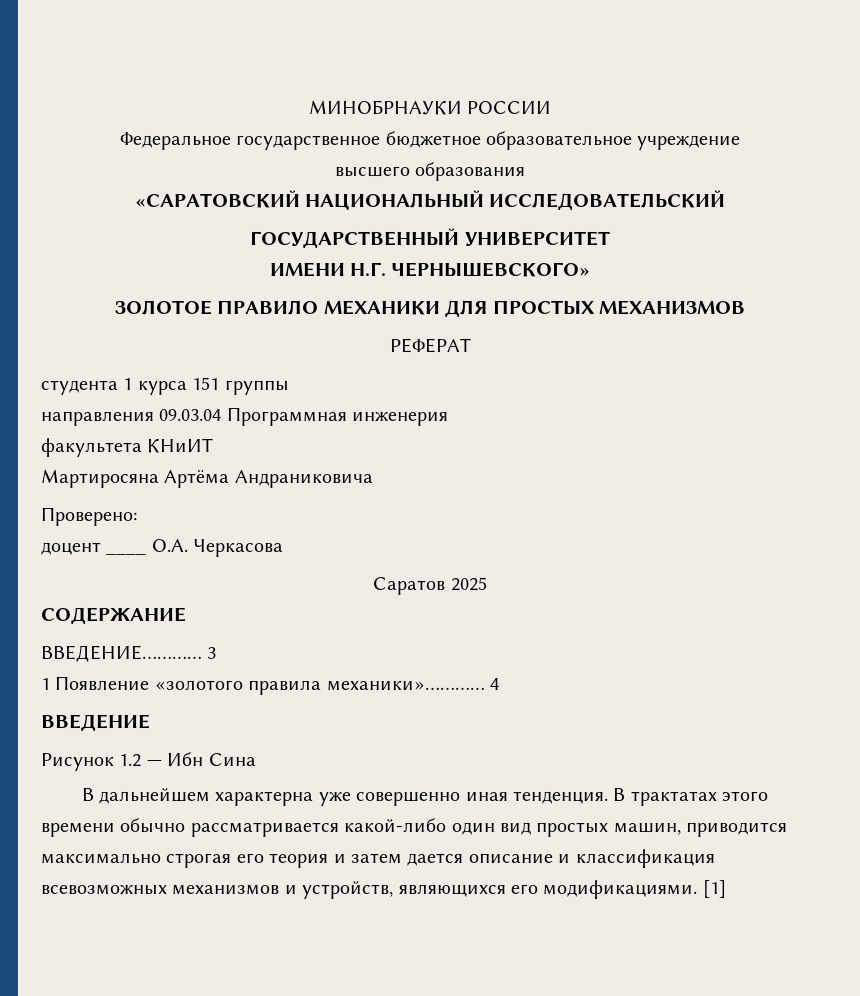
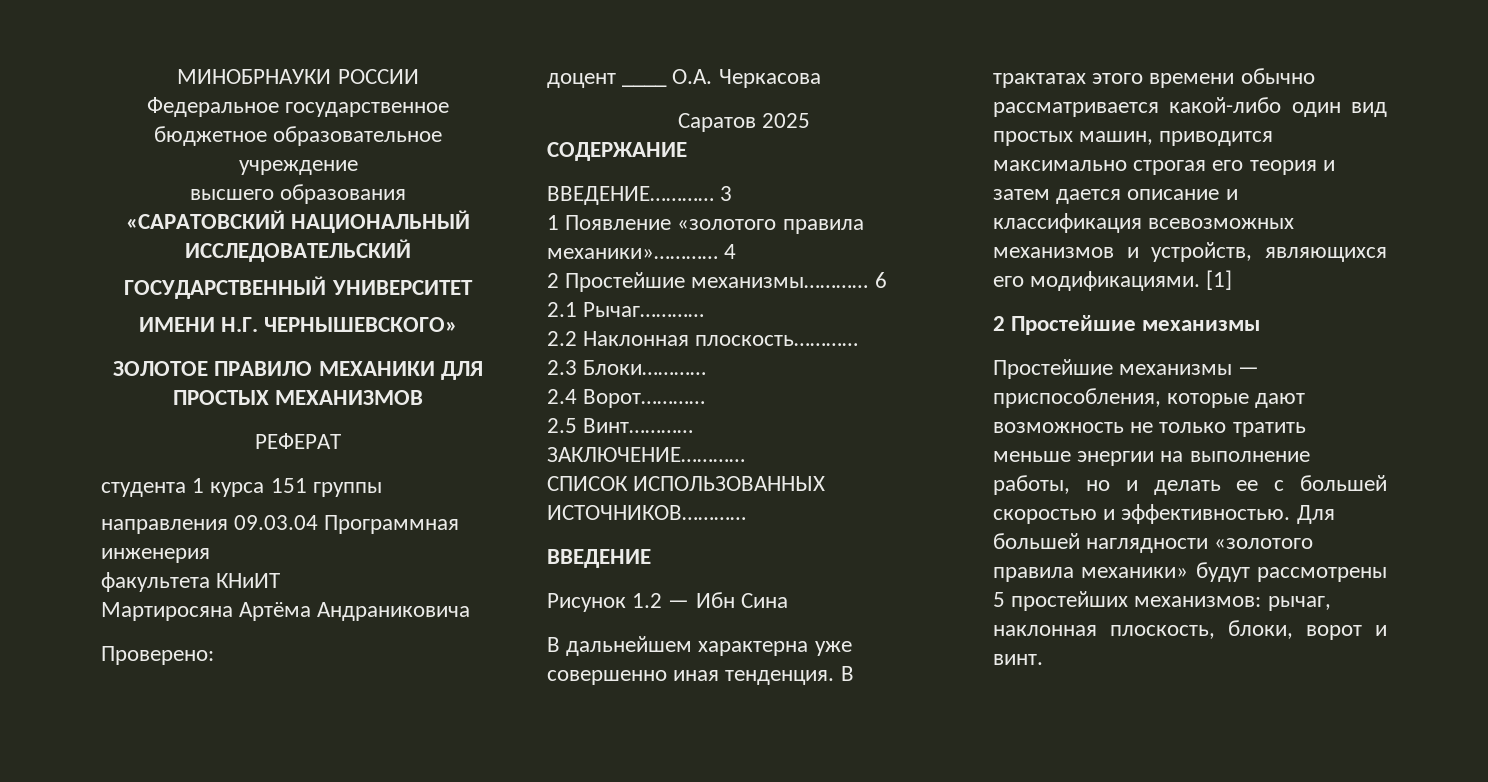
+ 2 Простейшие механизмы………… 6
+ 2.1 Рычаг…………
+ 2.2 Наклонная плоскость…………
+ 2.3 Блоки…………
+ 2.4 Ворот…………
+ 2.5 Винт…………
+ ЗАКЛЮЧЕНИЕ…………
+ СПИСОК ИСПОЛЬЗОВАННЫХ ИСТОЧНИКОВ…………
+ 2 Простейшие механизмы
+ Простейшие механизмы — приспособления, которые дают возможность не только тратить меньше энергии на выполнение работы, но и делать ее с большей скоростью и эффективностью. Для большей наглядности «золотого правила механики» будут рассмотрены 5 простейших механизмов: рычаг, наклонная плоскость, блоки, ворот и винт.

